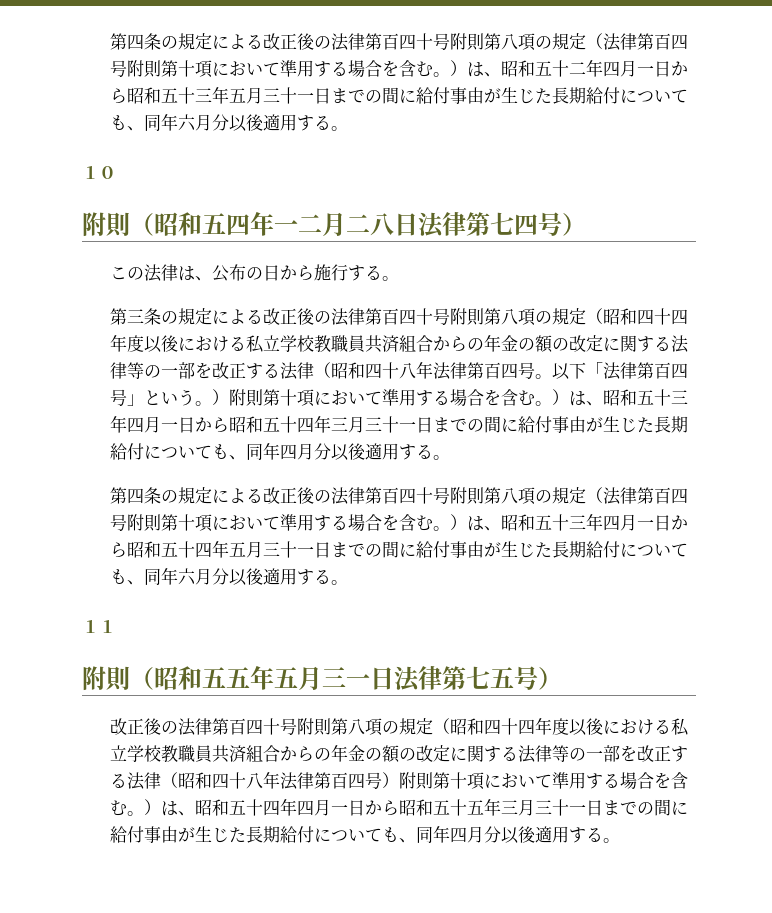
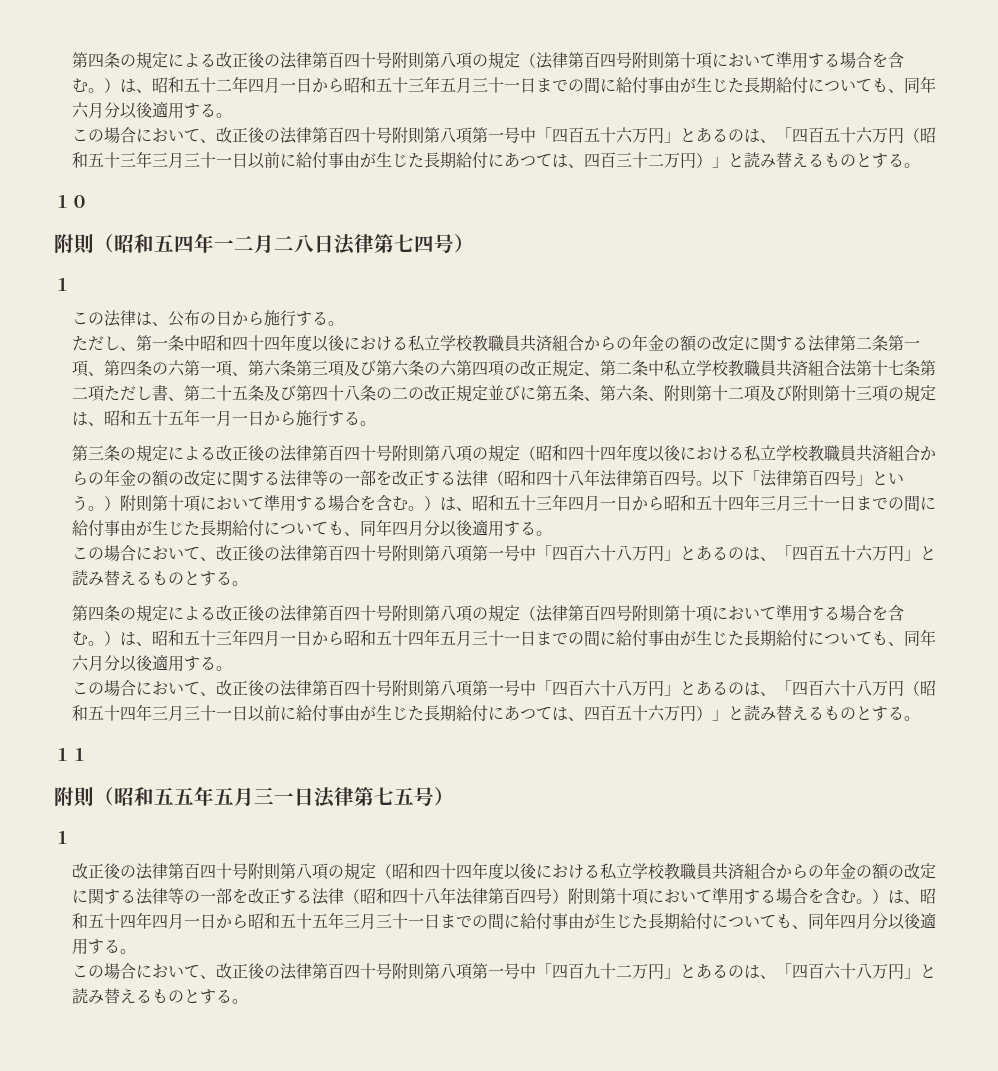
+ この場合において、改正後の法律第百四十号附則第八項第一号中「四百五十六万円」とあるのは、「四百五十六万円（昭和五十三年三月三十一日以前に給付事由が生じた長期給付にあつては、四百三十二万円）」と読み替えるものとする。
  附則（昭和五四年一二月二八日法律第七四号）
+ １
+ ただし、第一条中昭和四十四年度以後における私立学校教職員共済組合からの年金の額の改定に関する法律第二条第一項、第四条の六第一項、第六条第三項及び第六条の六第四項の改正規定、第二条中私立学校教職員共済組合法第十七条第二項ただし書、第二十五条及び第四十八条の二の改正規定並びに第五条、第六条、附則第十二項及び附則第十三項の規定は、昭和五十五年一月一日から施行する。
+ この場合において、改正後の法律第百四十号附則第八項第一号中「四百六十八万円」とあるのは、「四百五十六万円」と読み替えるものとする。
+ この場合において、改正後の法律第百四十号附則第八項第一号中「四百六十八万円」とあるのは、「四百六十八万円（昭和五十四年三月三十一日以前に給付事由が生じた長期給付にあつては、四百五十六万円）」と読み替えるものとする。
  附則（昭和五五年五月三一日法律第七五号）
+ １
+ この場合において、改正後の法律第百四十号附則第八項第一号中「四百九十二万円」とあるのは、「四百六十八万円」と読み替えるものとする。

